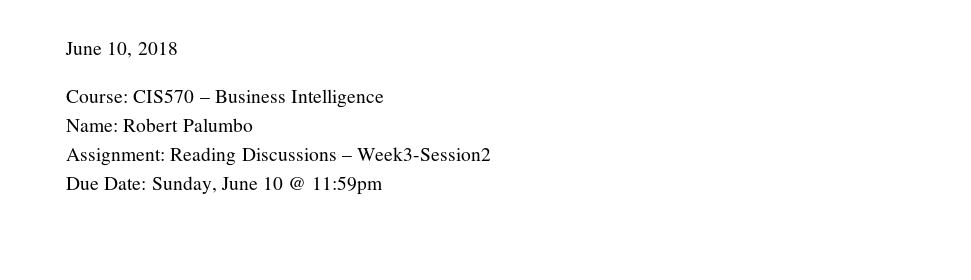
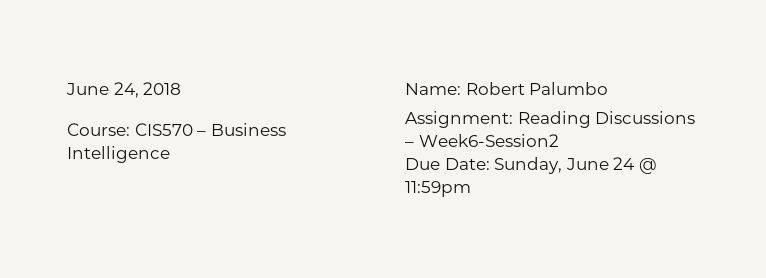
- June 10, 2018
+ June 24, 2018
- Assignment: Reading Discussions – Week3-Session2
+ Assignment: Reading Discussions – Week6-Session2
- Due Date: Sunday, June 10 @ 11:59pm
+ Due Date: Sunday, June 24 @ 11:59pm

